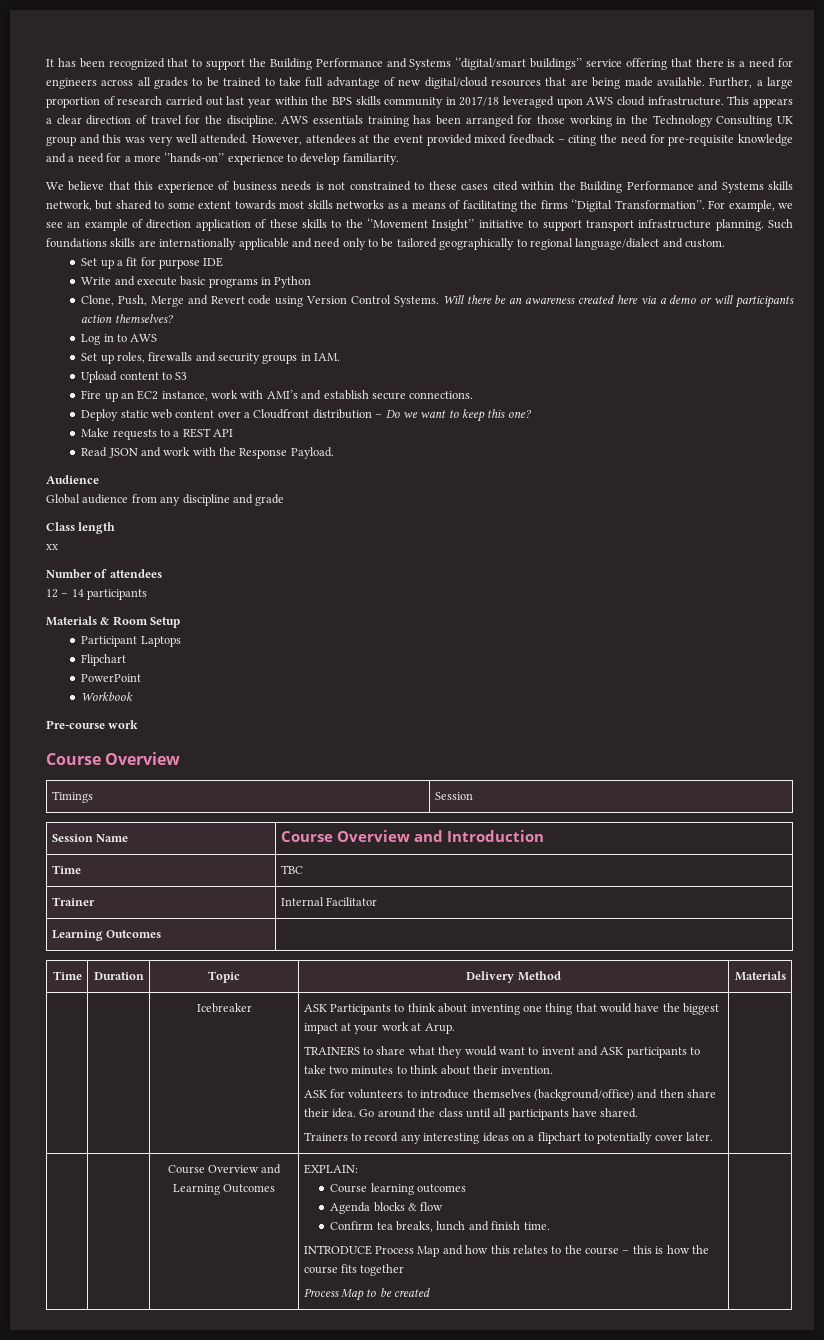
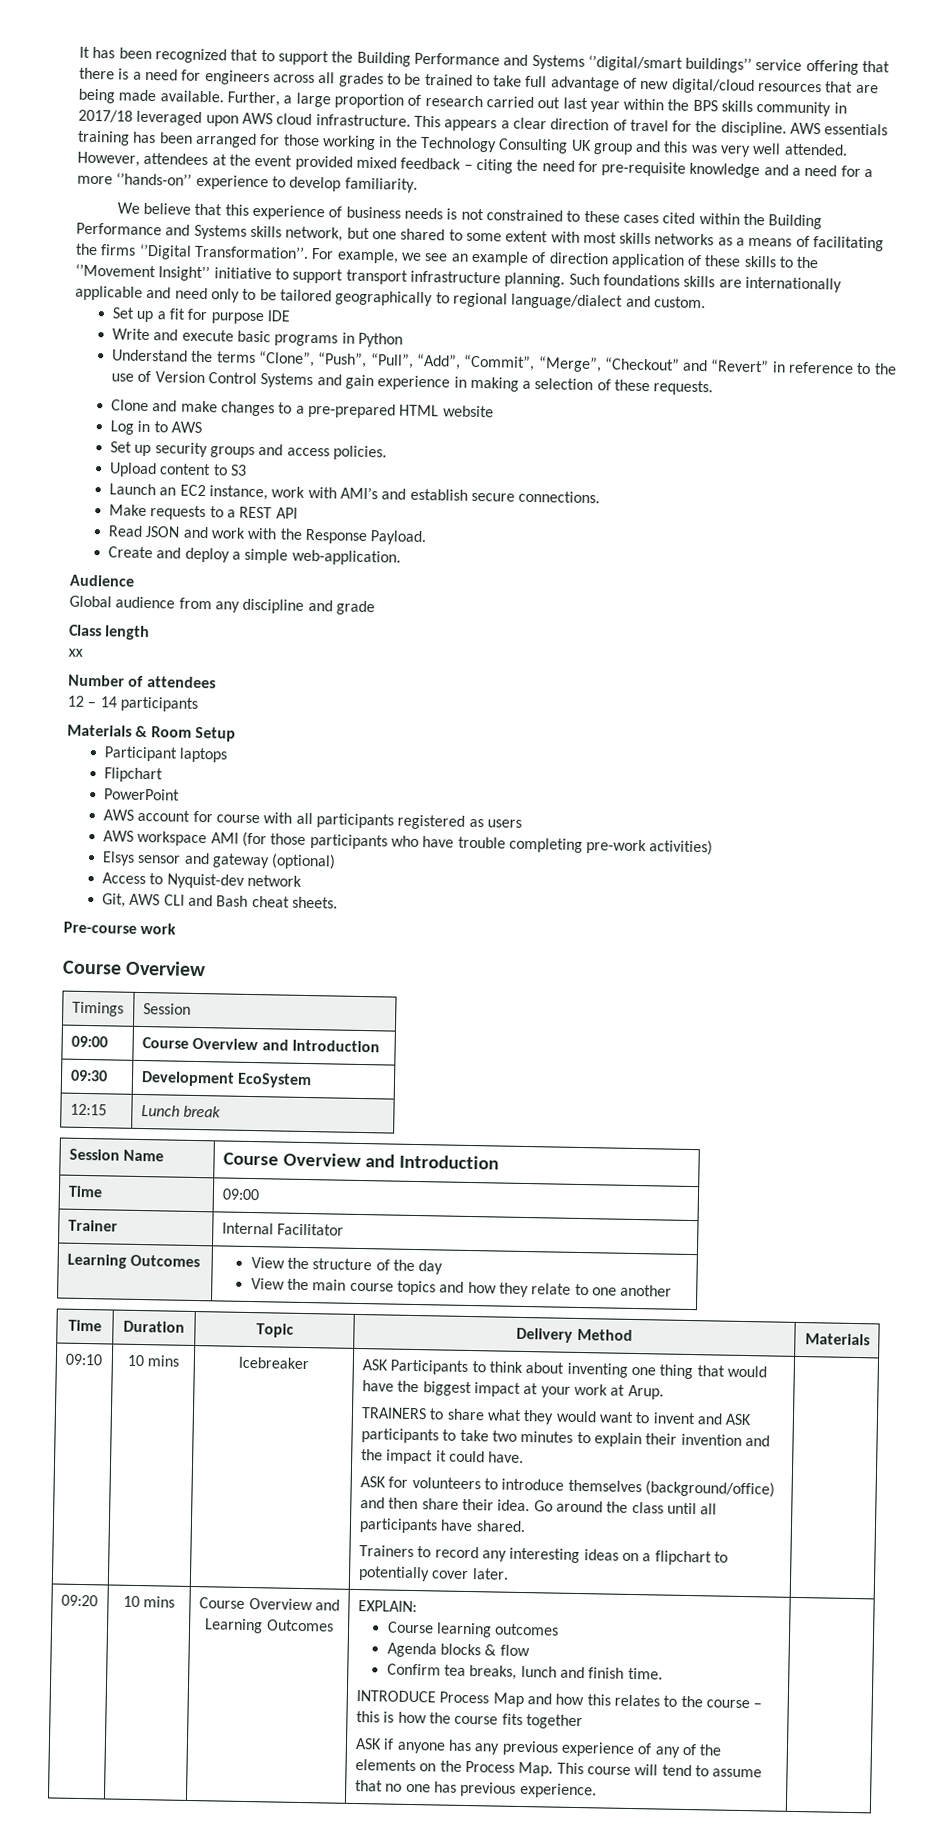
- We believe that this experience of business needs is not constrained to these cases cited within the Building Performance and Systems skills network, but shared to some extent towards most skills networks as a means of facilitating the firms ‘’Digital Transformation’’.
+ We believe that this experience of business needs is not constrained to these cases cited within the Building Performance and Systems skills network, but one shared to some extent with most skills networks as a means of facilitating the firms ‘’Digital Transformation’’.
- Clone, Push, Merge and Revert code using Version Control Systems. Will there be an awareness created here via a demo or will participants action themselves?
+ Understand the terms “Clone”, “Push”, “Pull”, “Add”, “Commit”, “Merge”, “Checkout” and “Revert” in reference to the use of Version Control Systems and gain experience in making a selection of these requests.
+ Clone and make changes to a pre-prepared HTML website
- Set up roles, firewalls and security groups in IAM.
+ Set up security groups and access policies.
- Fire up an EC2 instance, work with AMI’s and establish secure connections.
+ Launch an EC2 instance, work with AMI’s and establish secure connections.
- Deploy static web content over a Cloudfront distribution – Do we want to keep this one?
+ Create and deploy a simple web-application.
- Participant Laptops
+ Participant laptops
- Workbook
+ AWS account for course with all participants registered as users
+ AWS workspace AMI (for those participants who have trouble completing pre-work activities)
+ Elsys sensor and gateway (optional)
+ Access to Nyquist-dev network
+ Git, AWS CLI and Bash cheat sheets.
+ 09:00 | Course Overview and Introduction
+ 09:30 | Development EcoSystem
+ 12:15 | Lunch break
- Time | TBC
+ Time | 09:00
  Trainer | Internal Facilitator
- Learning Outcomes |
+ Learning Outcomes | View the structure of the day
+ View the main course topics and how they relate to one another
+ 09:10 | 10 mins
- TRAINERS to share what they would want to invent and ASK participants to take two minutes to think about their invention.
+ TRAINERS to share what they would want to invent and ASK participants to take two minutes to explain their invention and the impact it could have.
+ 09:20 | 10 mins
- Process Map to be created
+ ASK if anyone has any previous experience of any of the elements on the Process Map. This course will tend to assume that no one has previous experience.

